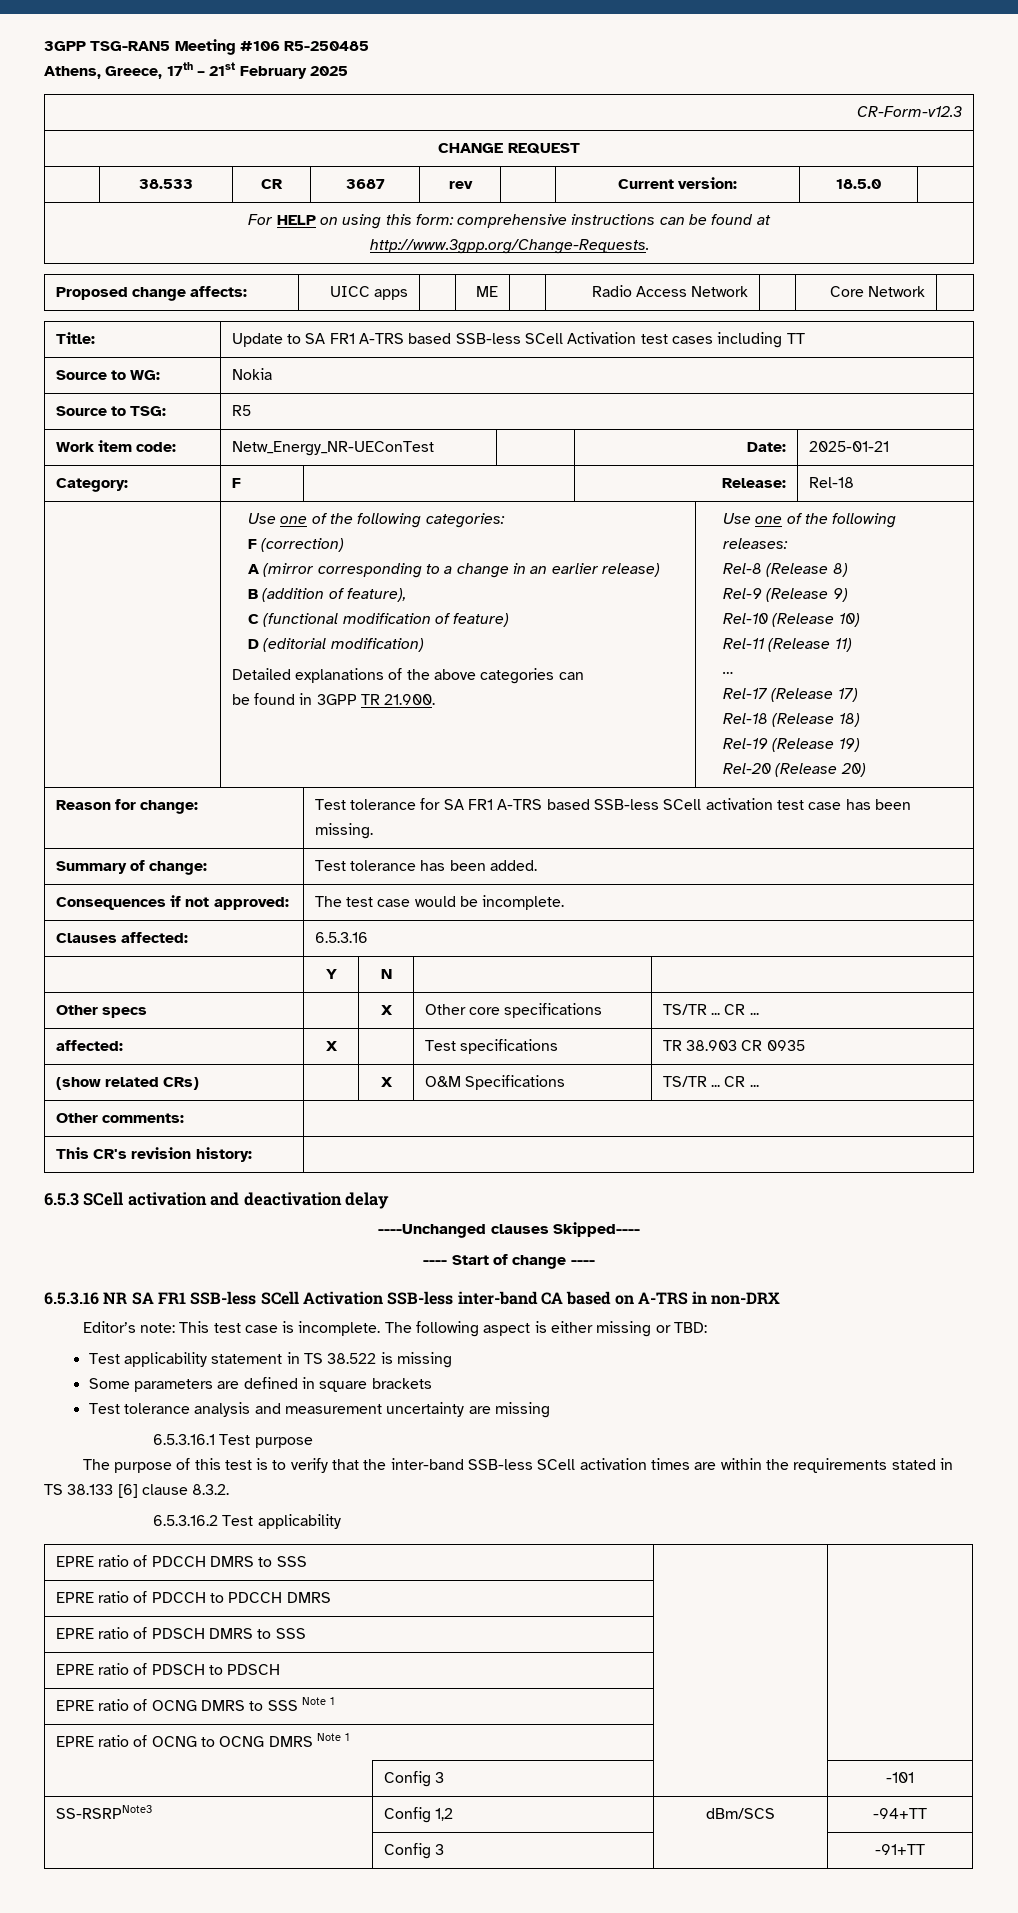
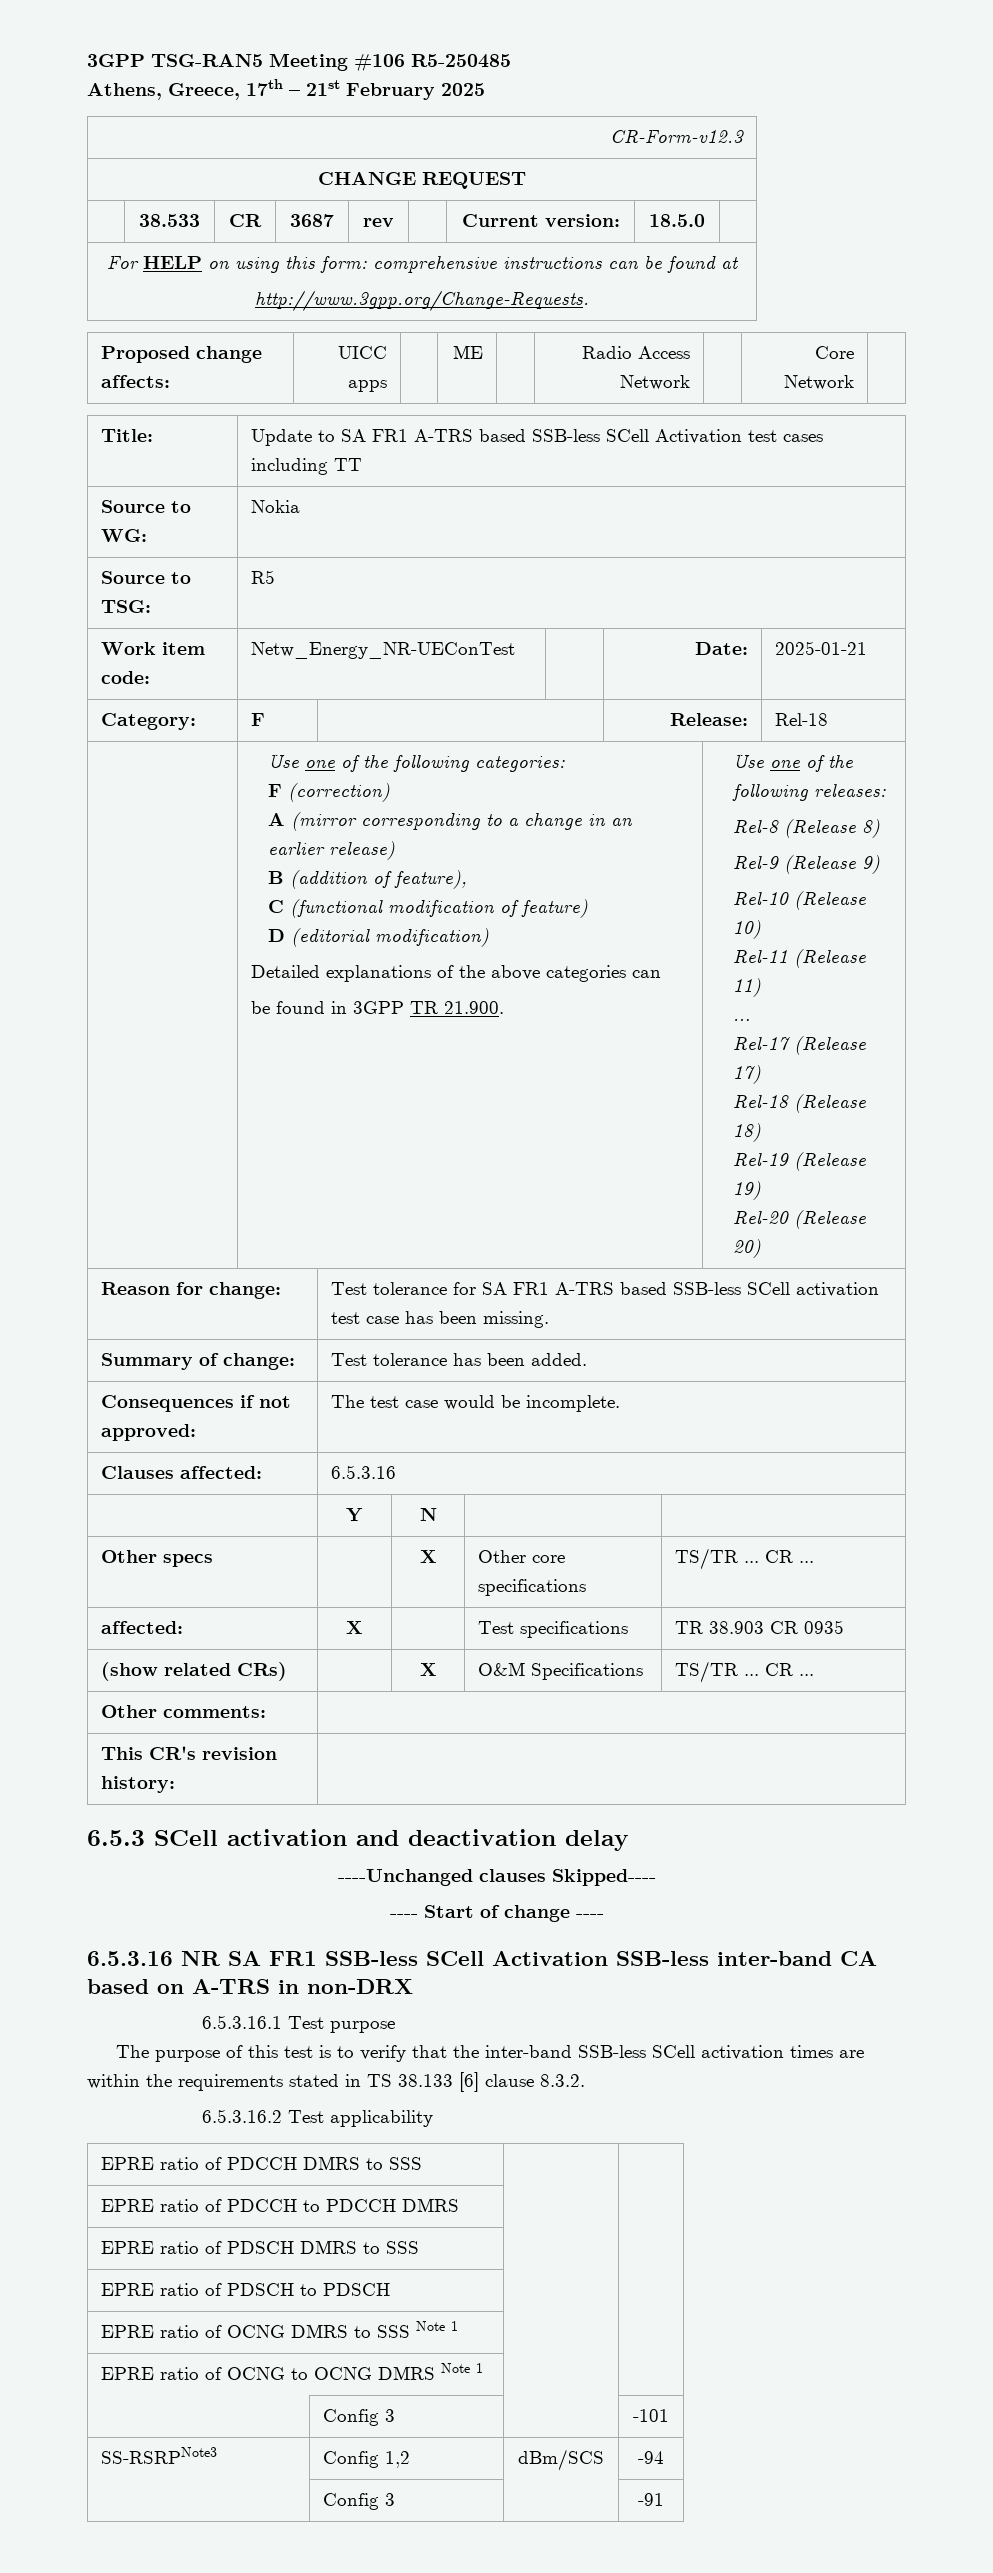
- Editor’s note: This test case is incomplete. The following aspect is either missing or TBD:
- Test applicability statement in TS 38.522 is missing
- Some parameters are defined in square brackets
- Test tolerance analysis and measurement uncertainty are missing
- SS-RSRPNote3 | Config 1,2 | dBm/SCS | -94+TT
- | Config 3 | | -91+TT
+ SS-RSRPNote3 | Config 1,2 | dBm/SCS | -94
+ | Config 3 | | -91

